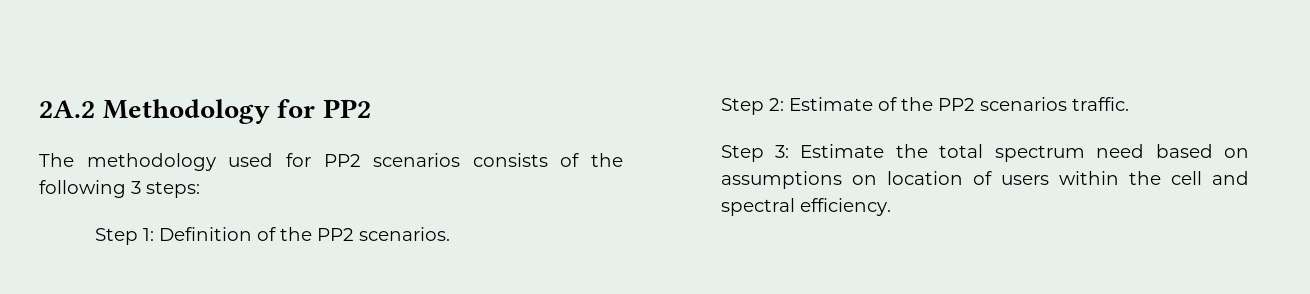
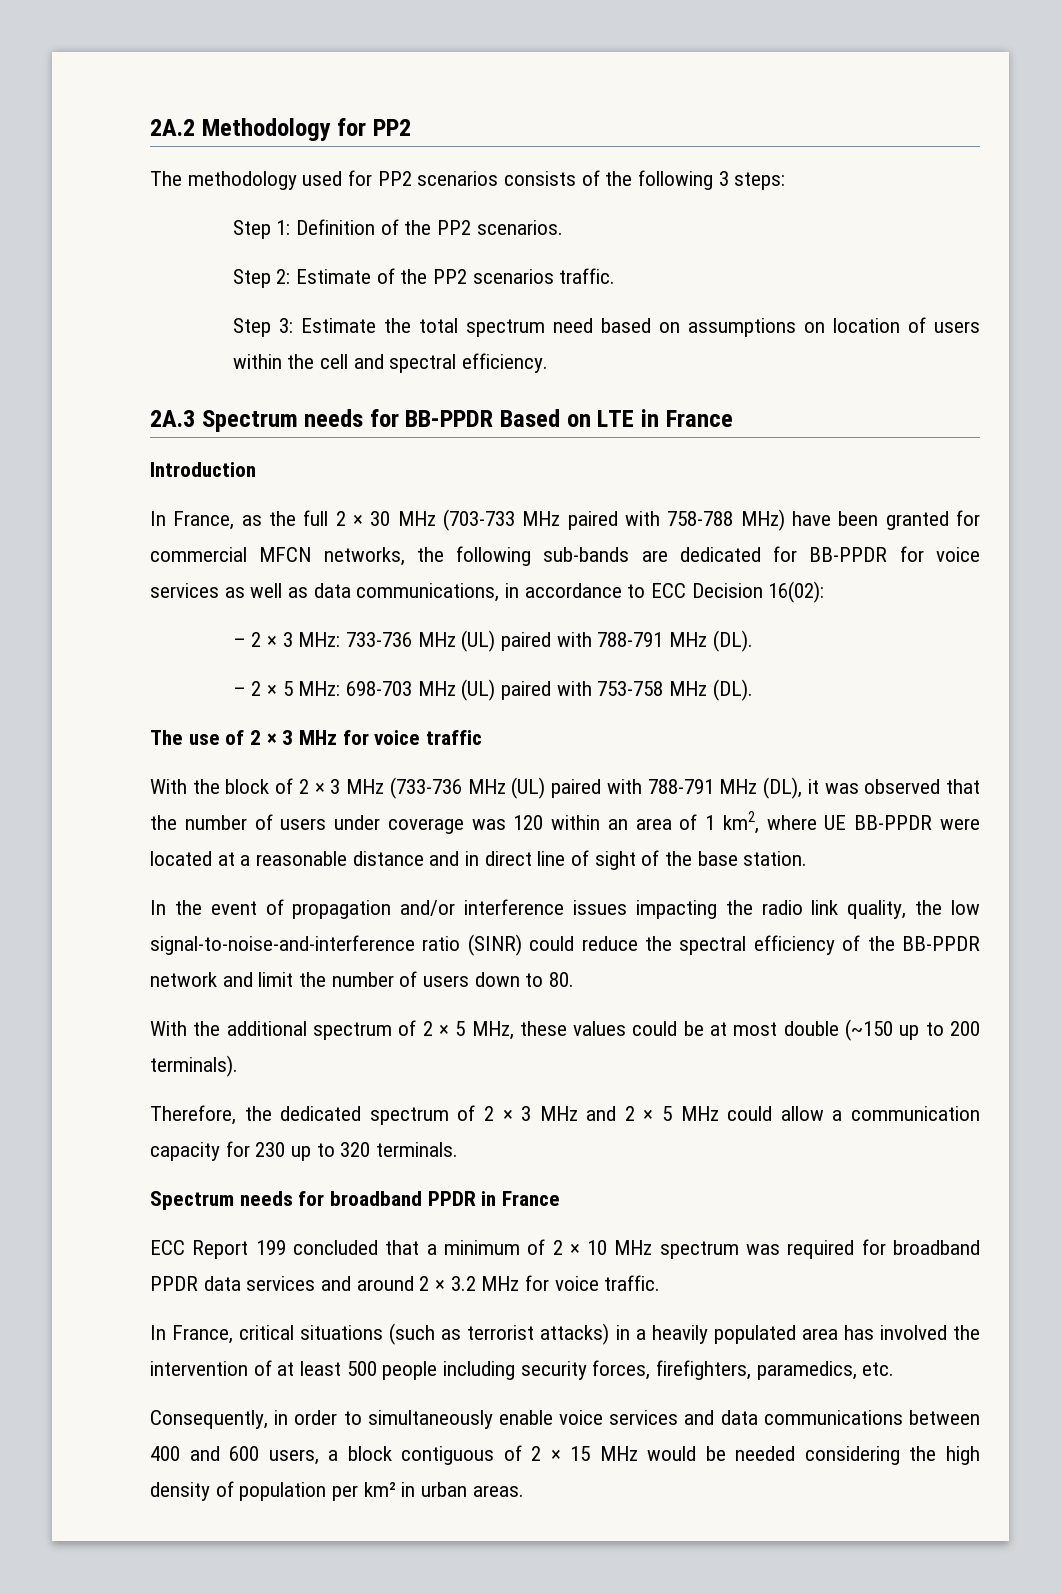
+ 2A.3 Spectrum needs for BB-PPDR Based on LTE in France
+ Introduction
+ In France, as the full 2 × 30 MHz (703-733 MHz paired with 758-788 MHz) have been granted for commercial MFCN networks, the following sub-bands are dedicated for BB-PPDR for voice services as well as data communications, in accordance to ECC Decision 16(02):
+ – 2 × 3 MHz: 733-736 MHz (UL) paired with 788-791 MHz (DL).
+ – 2 × 5 MHz: 698-703 MHz (UL) paired with 753-758 MHz (DL).
+ The use of 2 × 3 MHz for voice traffic
+ With the block of 2 × 3 MHz (733-736 MHz (UL) paired with 788-791 MHz (DL), it was observed that the number of users under coverage was 120 within an area of 1 km2, where UE BB-PPDR were located at a reasonable distance and in direct line of sight of the base station.
+ In the event of propagation and/or interference issues impacting the radio link quality, the low signal-to-noise-and-interference ratio (SINR) could reduce the spectral efficiency of the BB-PPDR network and limit the number of users down to 80.
+ With the additional spectrum of 2 × 5 MHz, these values could be at most double (~150 up to 200 terminals).
+ Therefore, the dedicated spectrum of 2 × 3 MHz and 2 × 5 MHz could allow a communication capacity for 230 up to 320 terminals.
+ Spectrum needs for broadband PPDR in France
+ ECC Report 199 concluded that a minimum of 2 × 10 MHz spectrum was required for broadband PPDR data services and around 2 × 3.2 MHz for voice traffic.
+ In France, critical situations (such as terrorist attacks) in a heavily populated area has involved the intervention of at least 500 people including security forces, firefighters, paramedics, etc.
+ Consequently, in order to simultaneously enable voice services and data communications between 400 and 600 users, a block contiguous of 2 × 15 MHz would be needed considering the high density of population per km² in urban areas.

